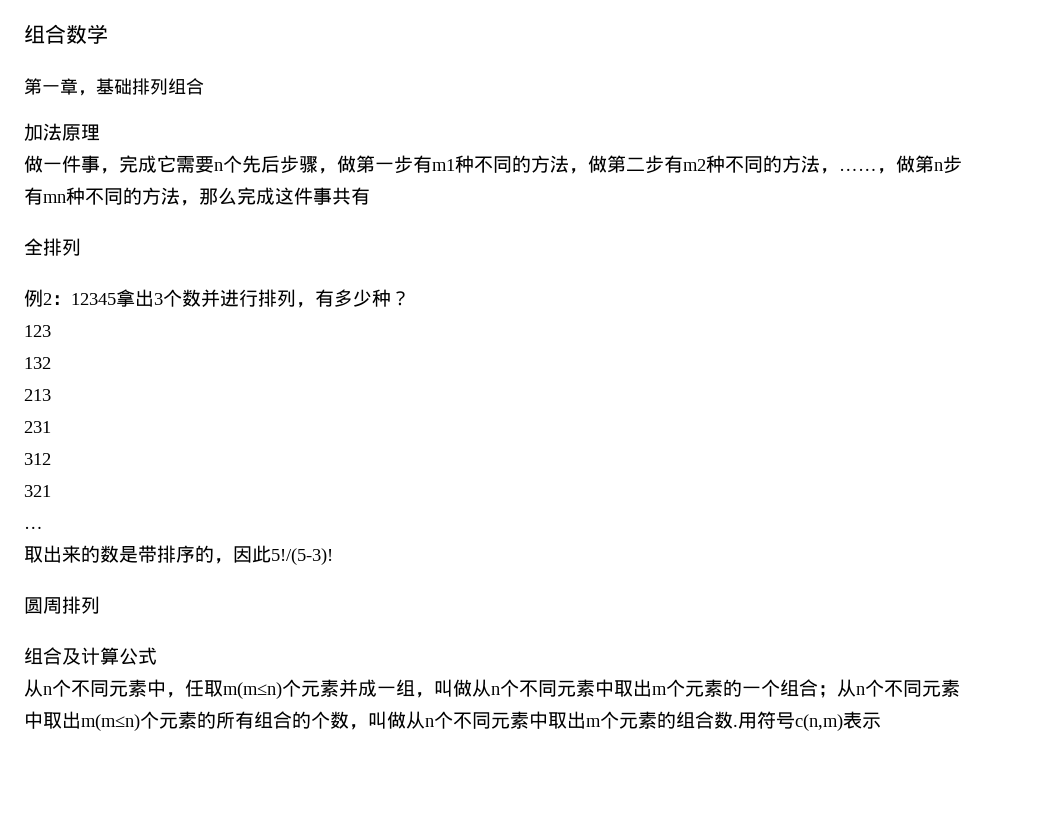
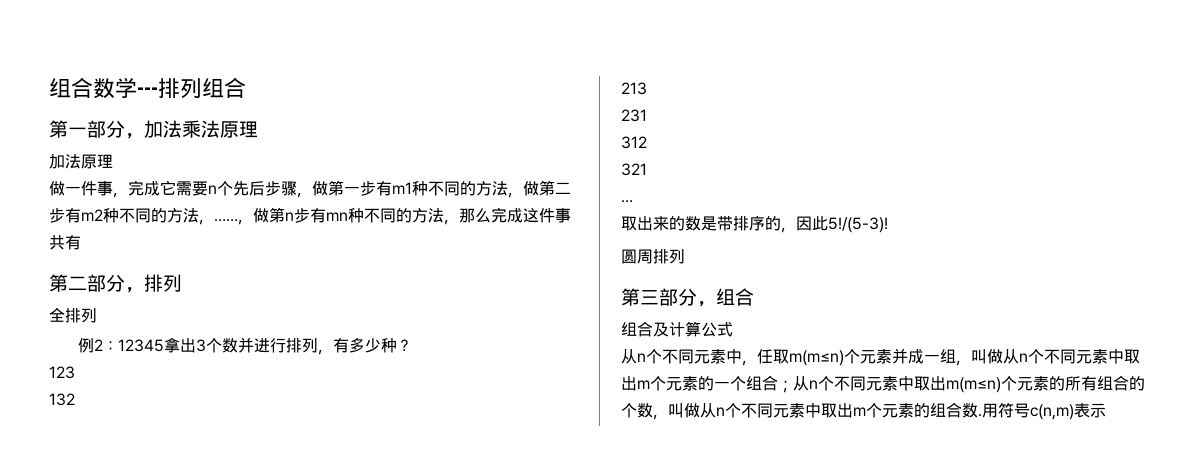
- 组合数学
- 第一章，基础排列组合
+ 组合数学---排列组合
+ 第一部分，加法乘法原理
+ 第二部分，排列
+ 第三部分，组合

